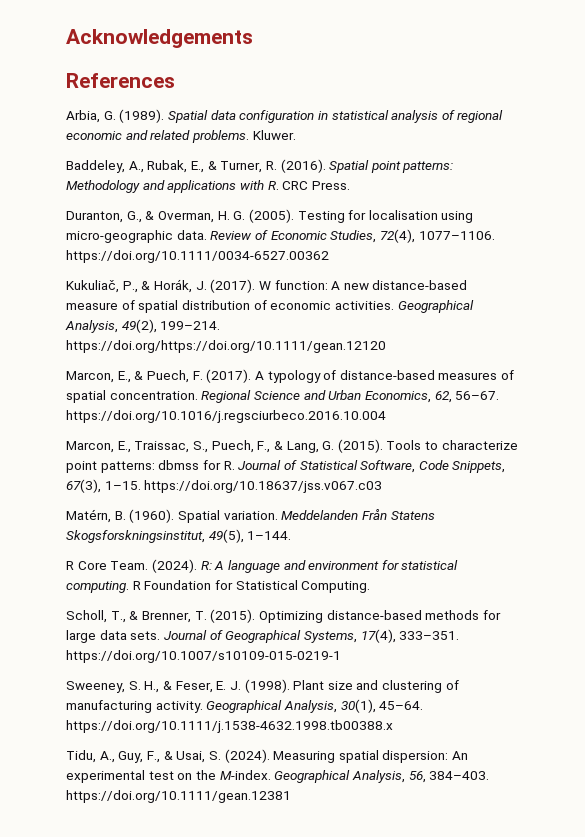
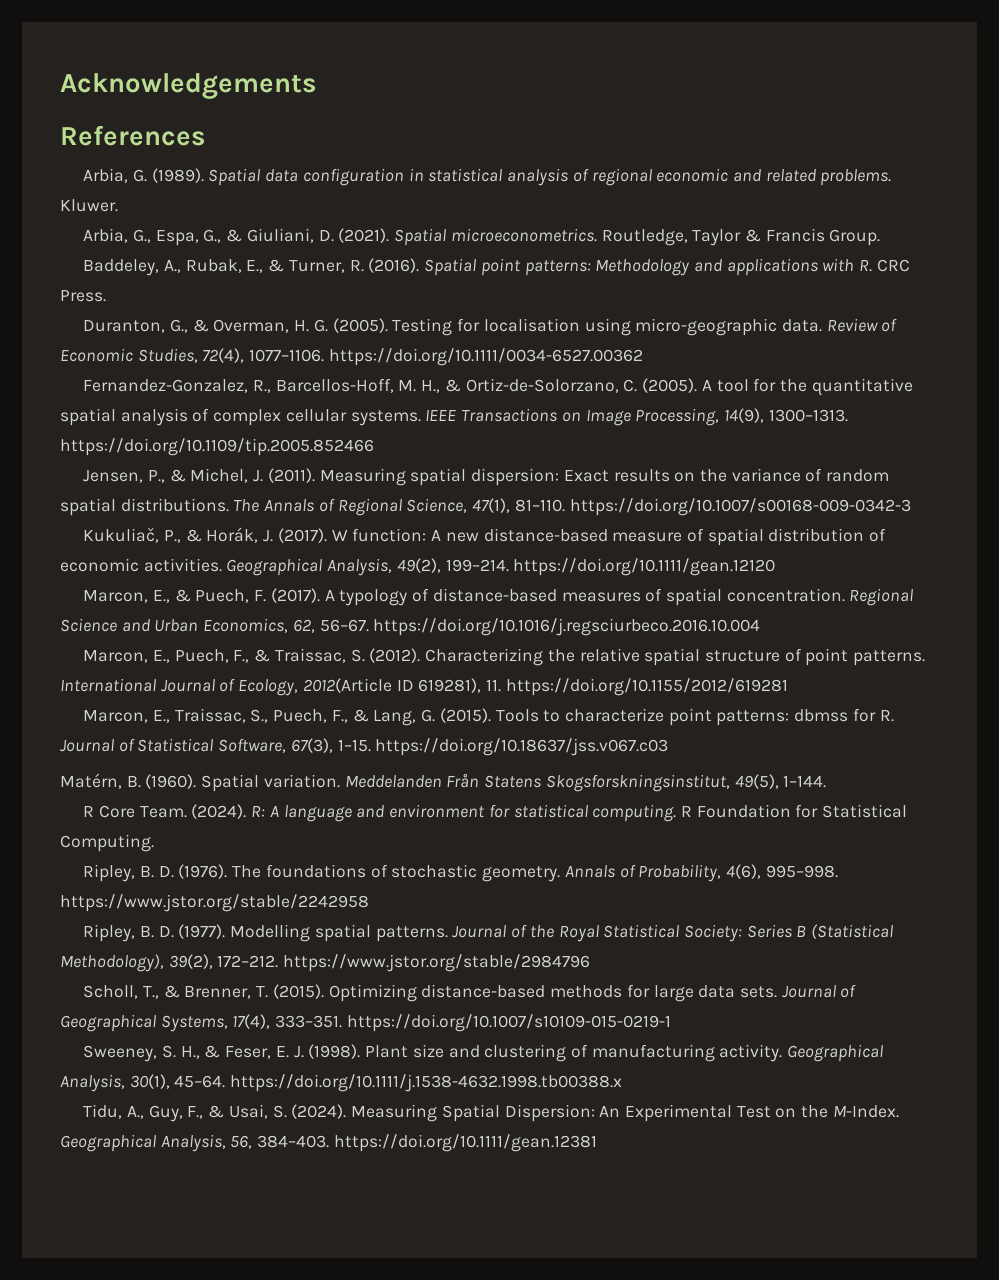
+ Arbia, G., Espa, G., & Giuliani, D. (2021). Spatial microeconometrics. Routledge, Taylor & Francis Group.
+ Fernandez-Gonzalez, R., Barcellos-Hoff, M. H., & Ortiz-de-Solorzano, C. (2005). A tool for the quantitative spatial analysis of complex cellular systems. IEEE Transactions on Image Processing, 14(9), 1300–1313. https://doi.org/10.1109/tip.2005.852466
+ Jensen, P., & Michel, J. (2011). Measuring spatial dispersion: Exact results on the variance of random spatial distributions. The Annals of Regional Science, 47(1), 81–110. https://doi.org/10.1007/s00168-009-0342-3
- Geographical Analysis, 49(2), 199–214. https://doi.org/https://doi.org/10.1111/gean.12120
+ Geographical Analysis, 49(2), 199–214. https://doi.org/10.1111/gean.12120
+ Marcon, E., Puech, F., & Traissac, S. (2012). Characterizing the relative spatial structure of point patterns. International Journal of Ecology, 2012(Article ID 619281), 11. https://doi.org/10.1155/2012/619281
- Tools to characterize point patterns: dbmss for R. Journal of Statistical Software, Code Snippets, 67(3), 1–15. https://doi.org/10.18637/jss.v067.c03
+ Tools to characterize point patterns: dbmss for R. Journal of Statistical Software, 67(3), 1–15. https://doi.org/10.18637/jss.v067.c03
+ Ripley, B. D. (1976). The foundations of stochastic geometry. Annals of Probability, 4(6), 995–998. https://www.jstor.org/stable/2242958
+ Ripley, B. D. (1977). Modelling spatial patterns. Journal of the Royal Statistical Society: Series B (Statistical Methodology), 39(2), 172–212. https://www.jstor.org/stable/2984796
- Measuring spatial dispersion: An experimental test on the M-index.
+ Measuring Spatial Dispersion: An Experimental Test on the M-Index.

